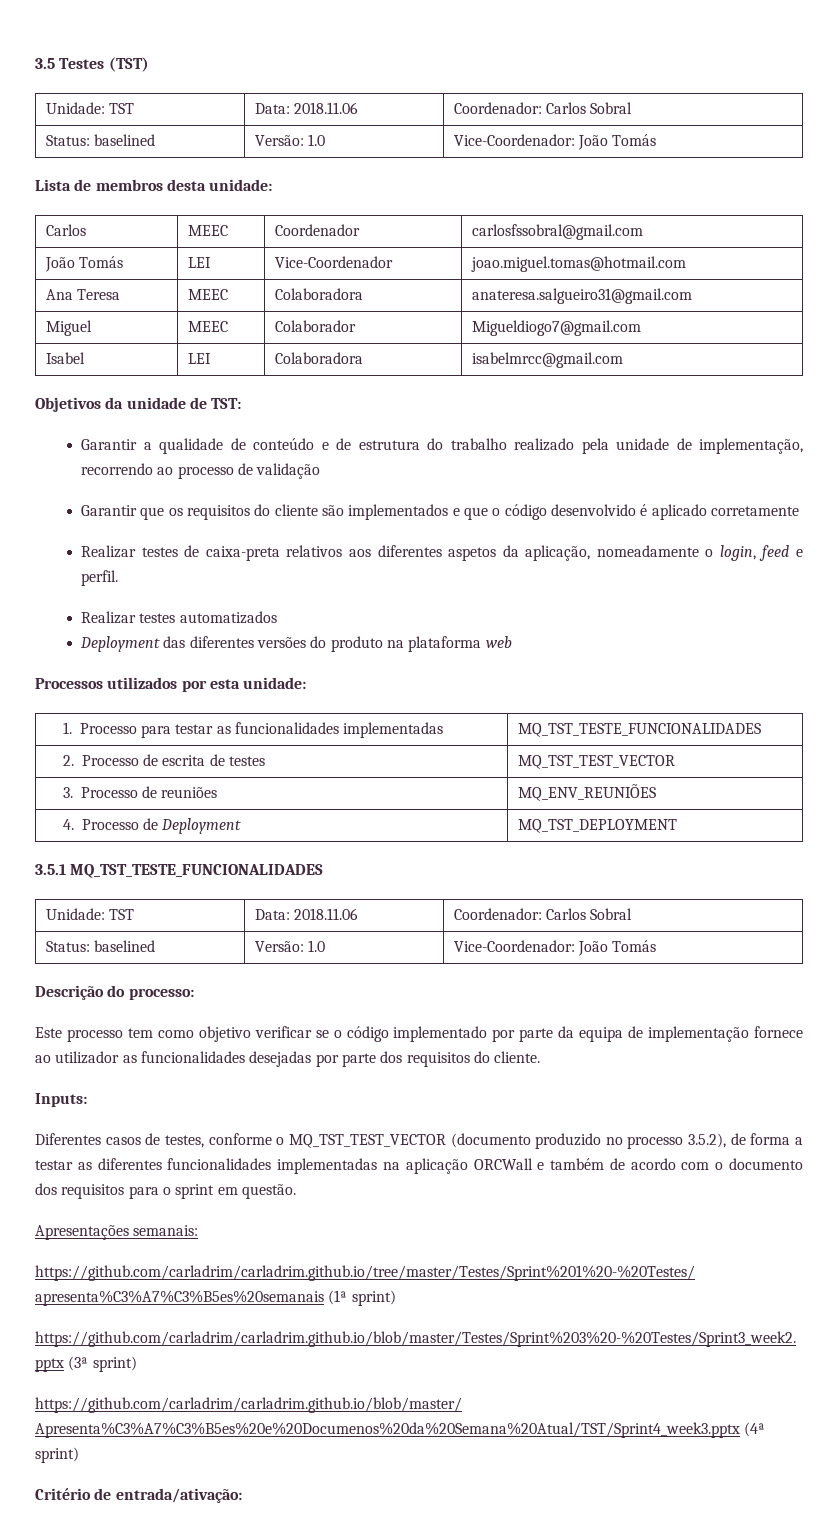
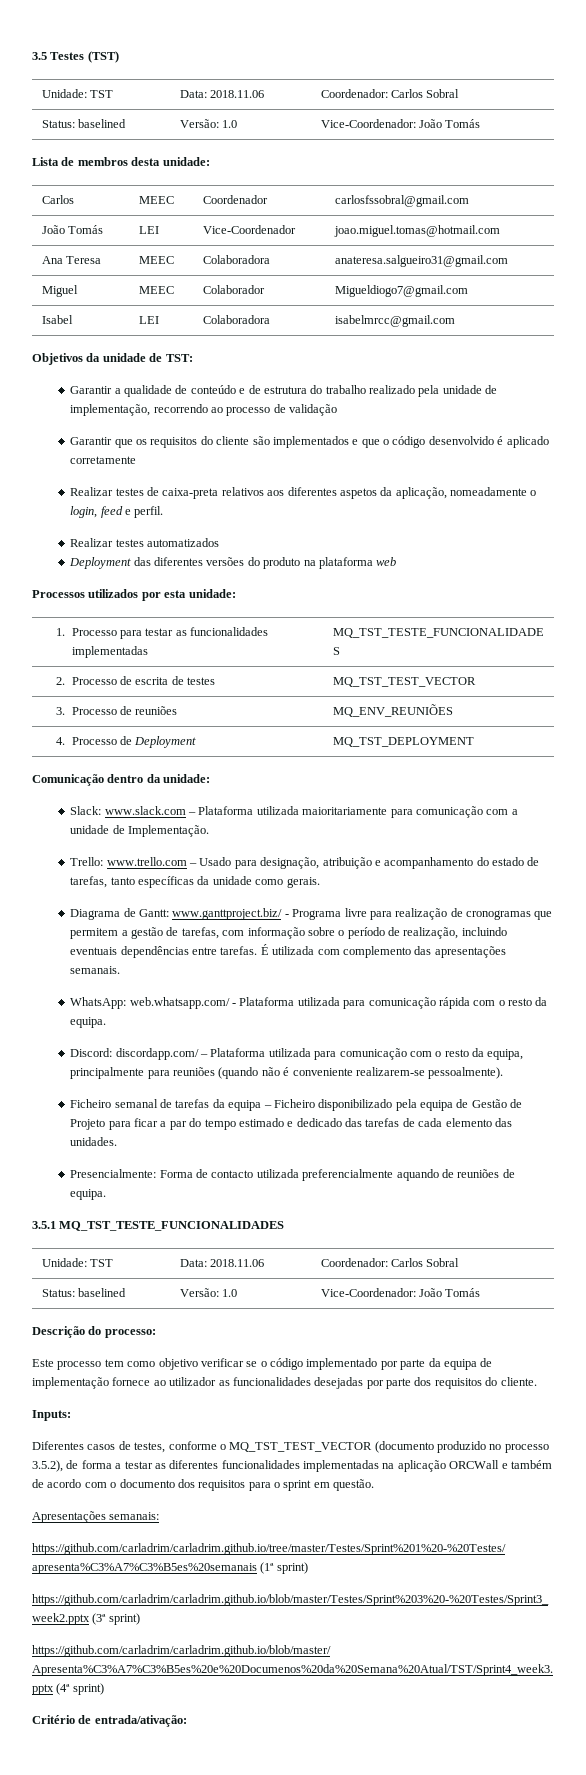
+ Comunicação dentro da unidade:
+ Slack: www.slack.com – Plataforma utilizada maioritariamente para comunicação com a unidade de Implementação.
+ Trello: www.trello.com – Usado para designação, atribuição e acompanhamento do estado de tarefas, tanto específicas da unidade como gerais.
+ Diagrama de Gantt: www.ganttproject.biz/ - Programa livre para realização de cronogramas que permitem a gestão de tarefas, com informação sobre o período de realização, incluindo eventuais dependências entre tarefas. É utilizada com complemento das apresentações semanais.
+ WhatsApp: web.whatsapp.com/ - Plataforma utilizada para comunicação rápida com o resto da equipa.
+ Discord: discordapp.com/ – Plataforma utilizada para comunicação com o resto da equipa, principalmente para reuniões (quando não é conveniente realizarem-se pessoalmente).
+ Ficheiro semanal de tarefas da equipa – Ficheiro disponibilizado pela equipa de Gestão de Projeto para ficar a par do tempo estimado e dedicado das tarefas de cada elemento das unidades.
+ Presencialmente: Forma de contacto utilizada preferencialmente aquando de reuniões de equipa.

